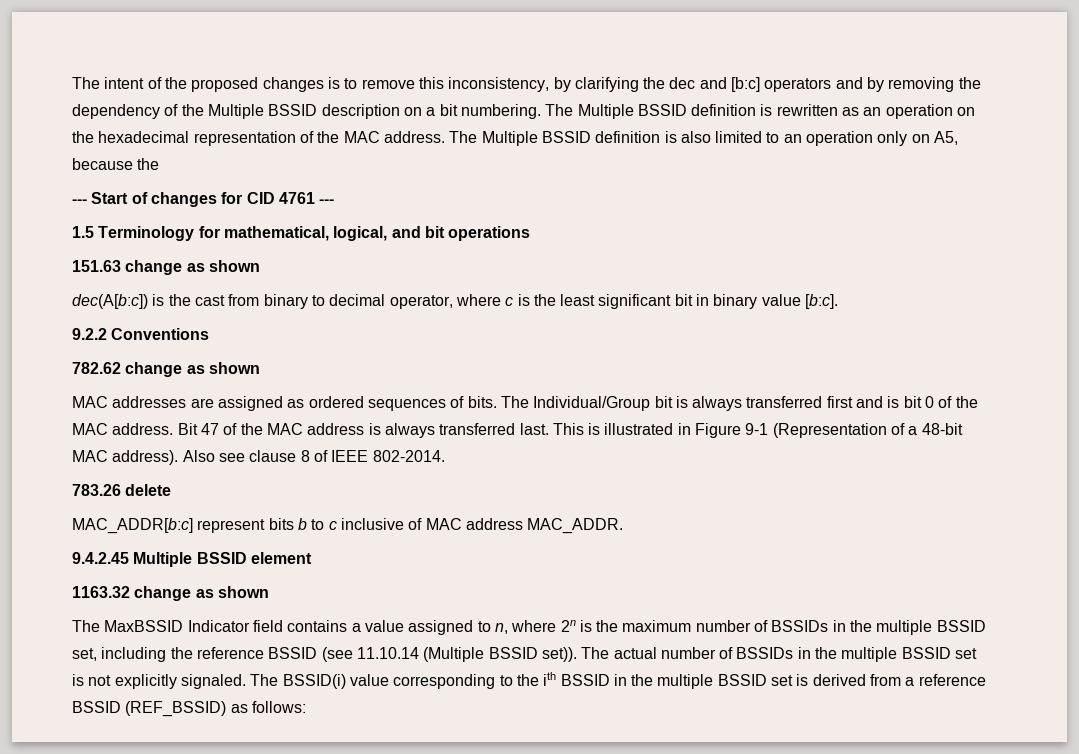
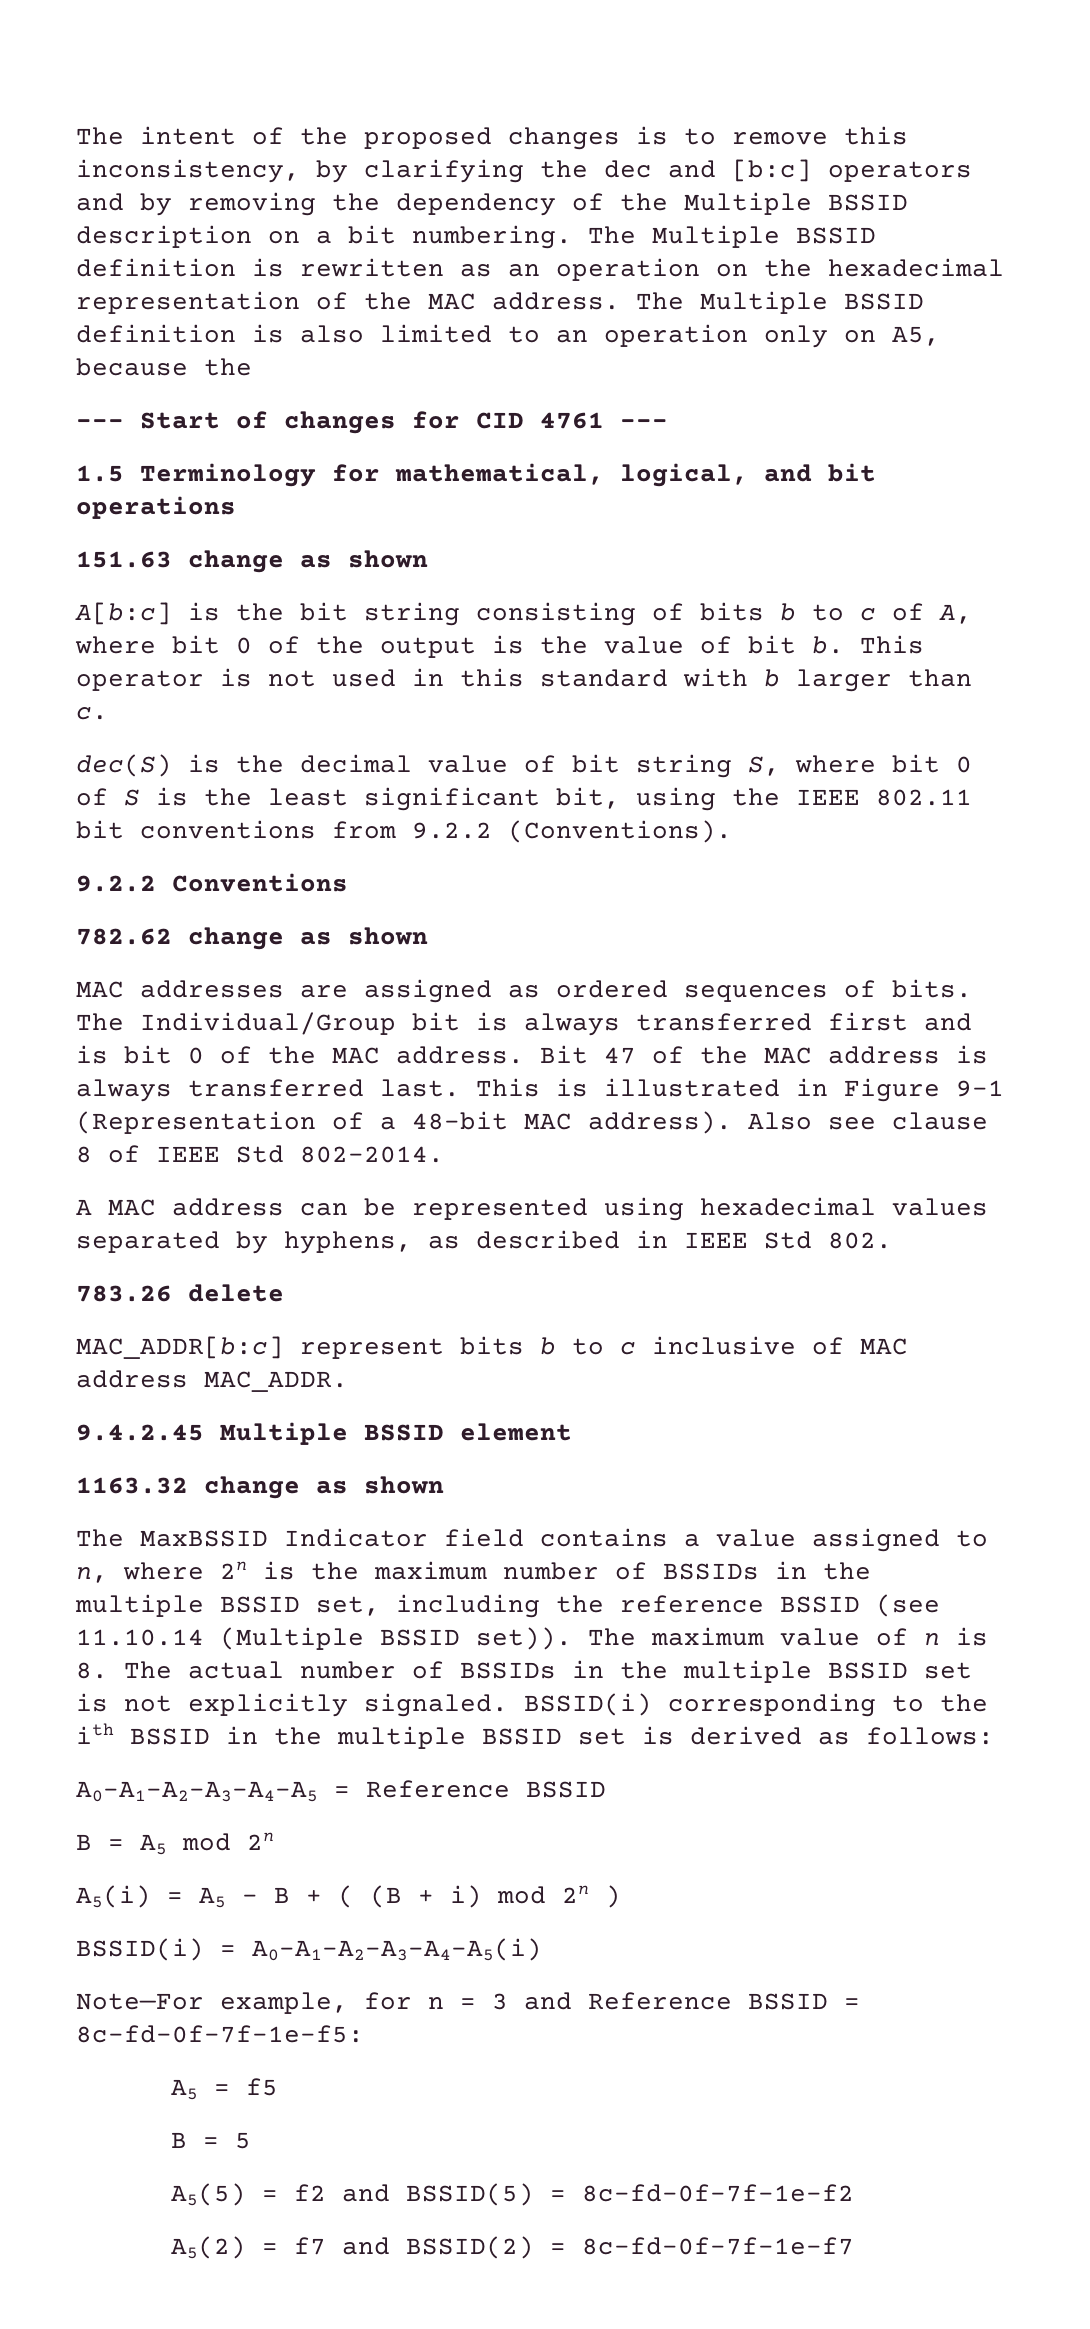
- dec(A[b:c]) is the cast from binary to decimal operator, where c is the least significant bit in binary value [b:c].
+ A[b:c] is the bit string consisting of bits b to c of A, where bit 0 of the output is the value of bit b. This operator is not used in this standard with b larger than c.
+ dec(S) is the decimal value of bit string S, where bit 0 of S is the least significant bit, using the IEEE 802.11 bit conventions from 9.2.2 (Conventions).
- Also see clause 8 of IEEE 802-2014.
+ Also see clause 8 of IEEE Std 802-2014.
+ A MAC address can be represented using hexadecimal values separated by hyphens, as described in IEEE Std 802.
- The actual number of BSSIDs in the multiple BSSID set is not explicitly signaled.
+ The maximum value of n is 8. The actual number of BSSIDs in the multiple BSSID set is not explicitly signaled.
- The BSSID(i) value corresponding to the ith BSSID in the multiple BSSID set is derived from a reference BSSID (REF_BSSID) as follows:
+ BSSID(i) corresponding to the ith BSSID in the multiple BSSID set is derived as follows:
+ A0-A1-A2-A3-A4-A5 = Reference BSSID
+ B = A5 mod 2n
+ A5(i) = A5 – B + ( (B + i) mod 2n )
+ BSSID(i) = A0-A1-A2-A3-A4-A5(i)
+ Note—For example, for n = 3 and Reference BSSID = 8c-fd-0f-7f-1e-f5:
+ A5 = f5
+ B = 5
+ A5(5) = f2 and BSSID(5) = 8c-fd-0f-7f-1e-f2
+ A5(2) = f7 and BSSID(2) = 8c-fd-0f-7f-1e-f7

